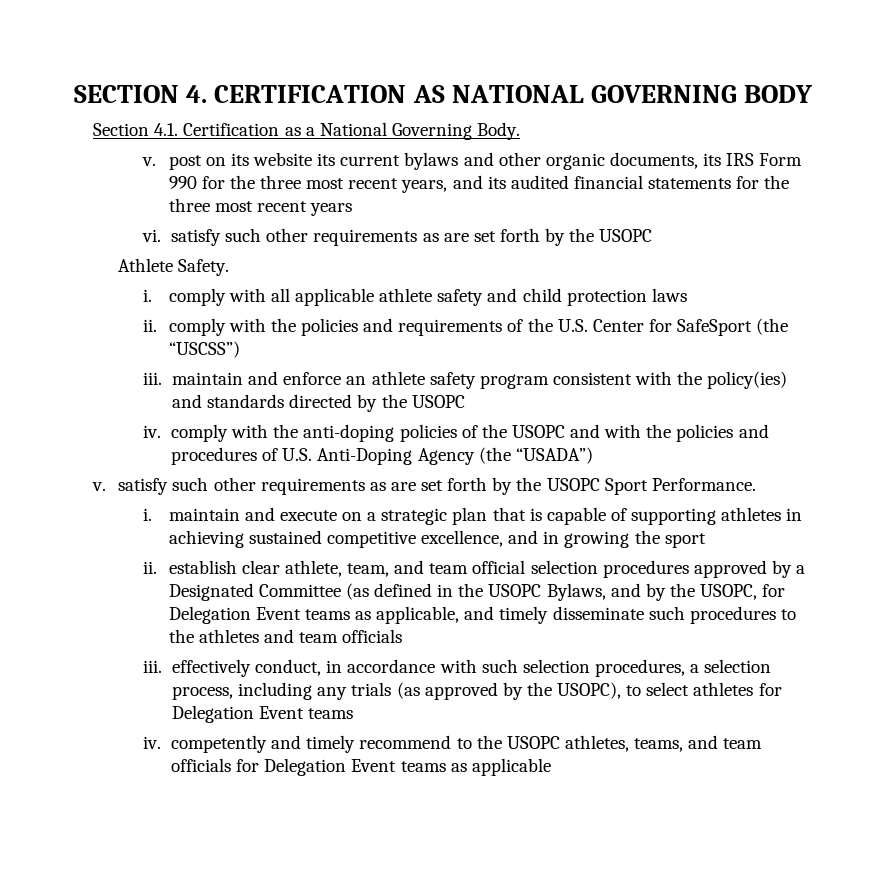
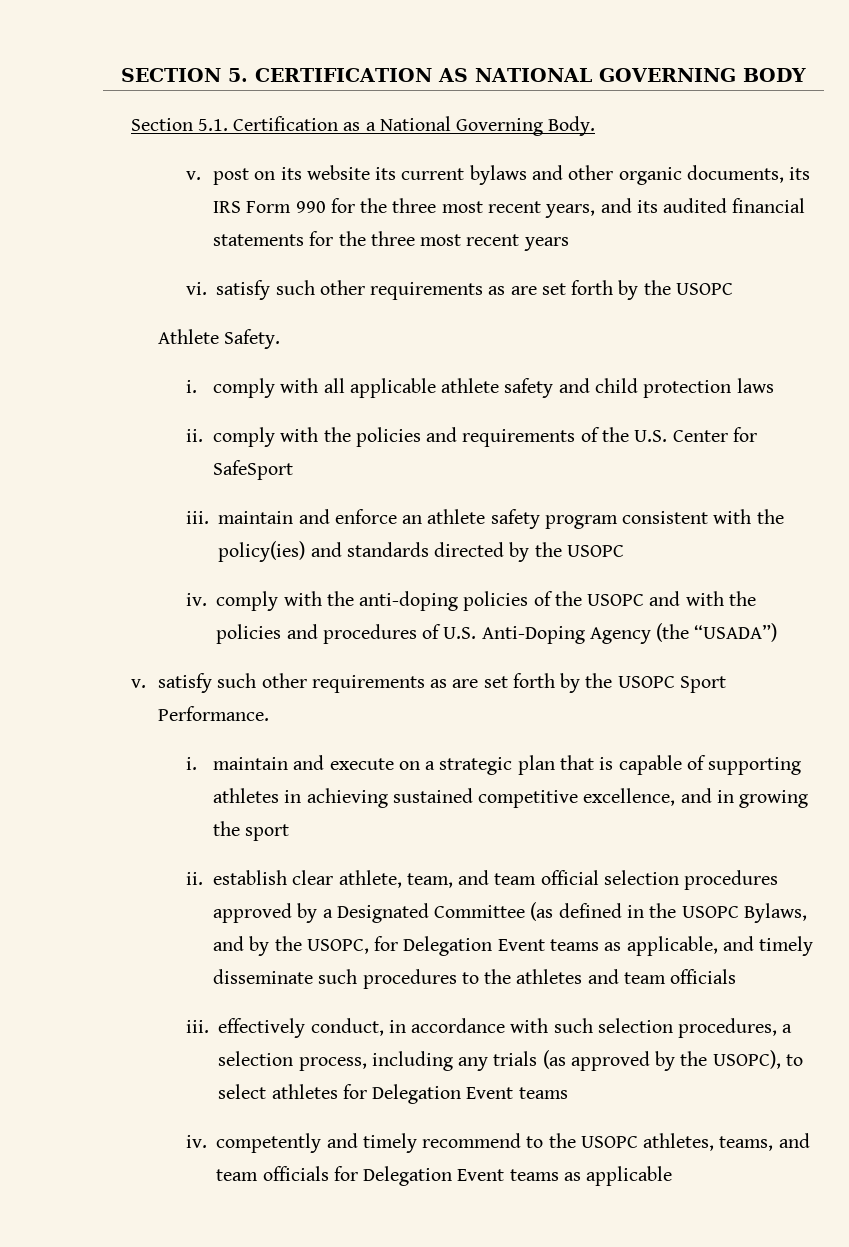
- SECTION 4. CERTIFICATION AS NATIONAL GOVERNING BODY
+ SECTION 5. CERTIFICATION AS NATIONAL GOVERNING BODY
- Section 4.1. Certification as a National Governing Body.
+ Section 5.1. Certification as a National Governing Body.
- ii. comply with the policies and requirements of the U.S. Center for SafeSport (the “USCSS”)
+ ii. comply with the policies and requirements of the U.S. Center for SafeSport

